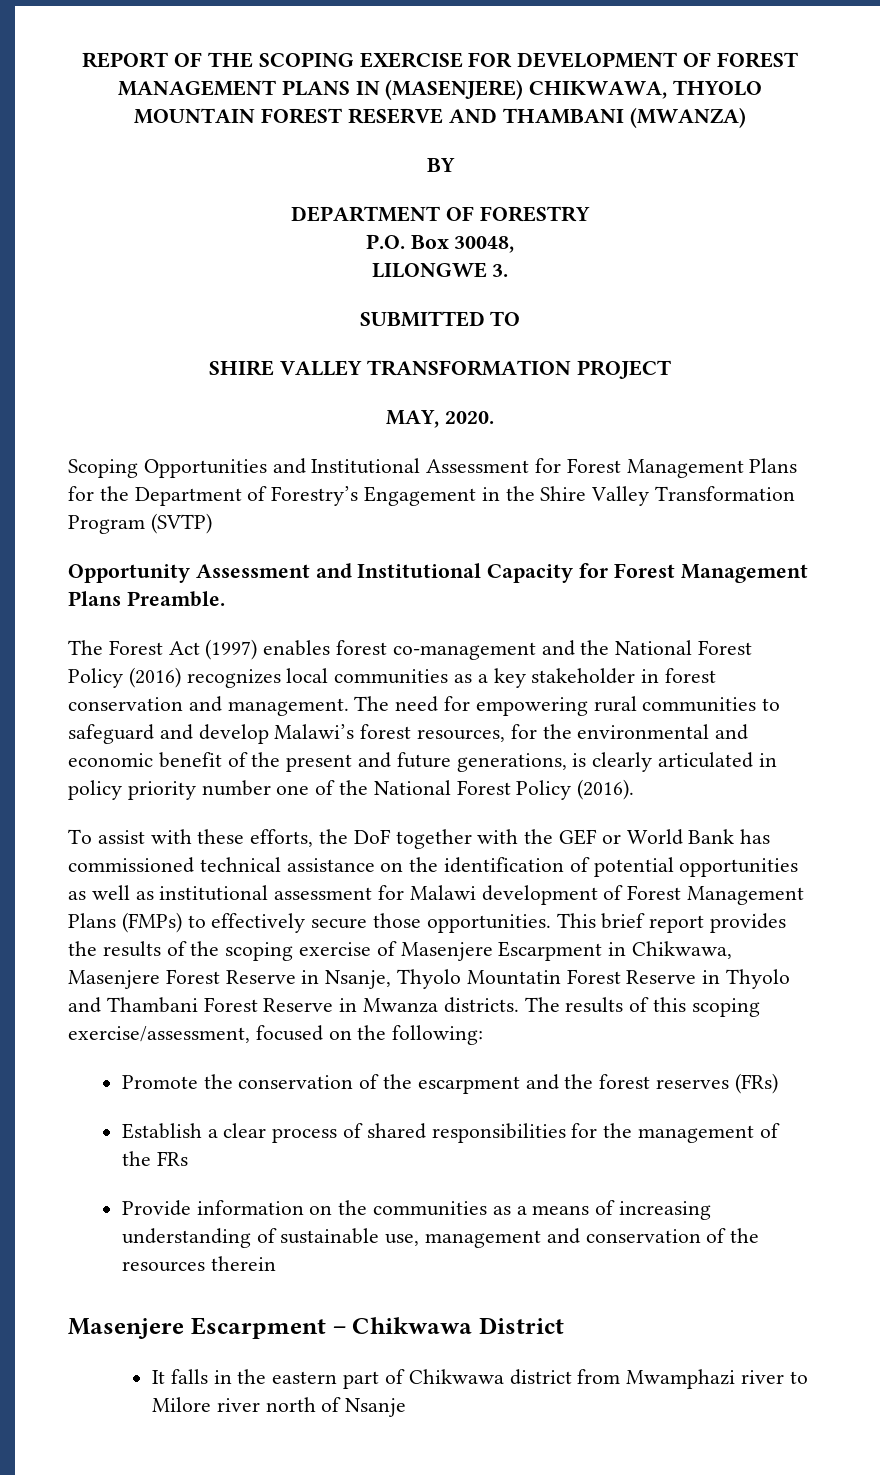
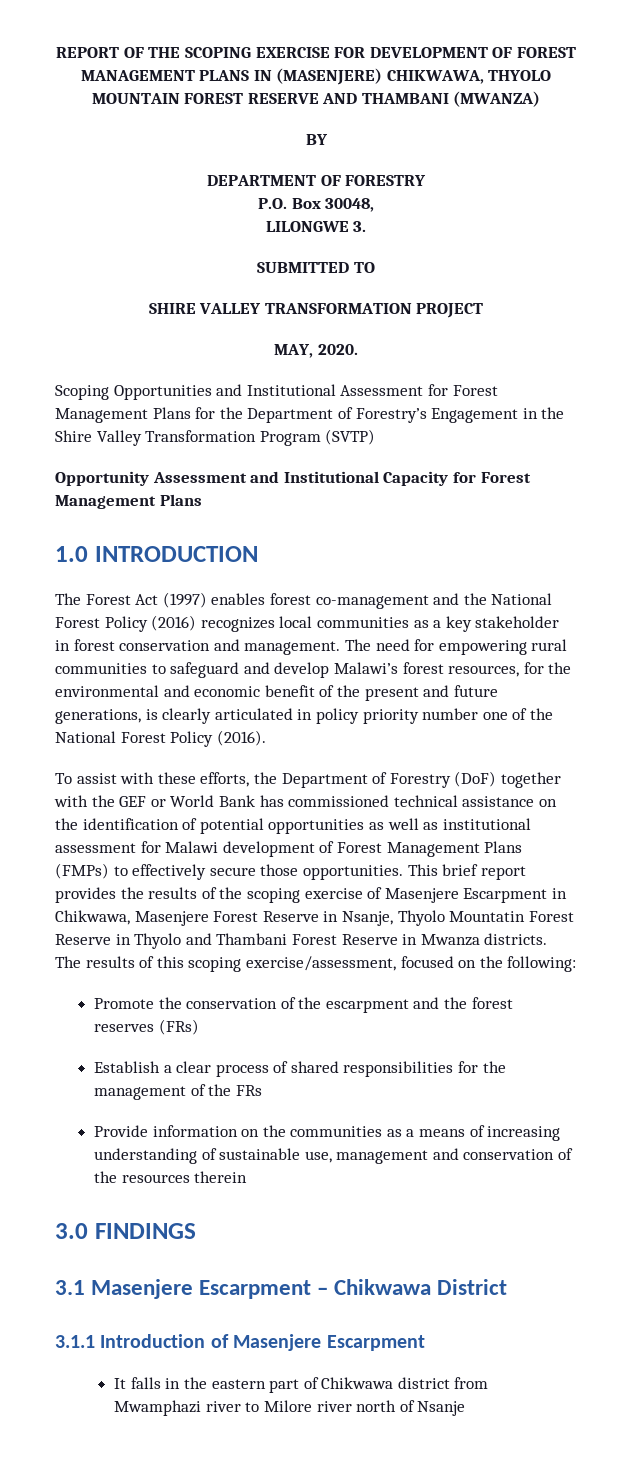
- Opportunity Assessment and Institutional Capacity for Forest Management Plans Preamble.
+ Opportunity Assessment and Institutional Capacity for Forest Management Plans
+ 1.0 INTRODUCTION
- To assist with these efforts, the DoF together with the GEF or World Bank has commissioned technical assistance on the identification of potential opportunities as well as institutional assessment for Malawi development of Forest Management Plans (FMPs) to effectively secure those opportunities.
+ To assist with these efforts, the Department of Forestry (DoF) together with the GEF or World Bank has commissioned technical assistance on the identification of potential opportunities as well as institutional assessment for Malawi development of Forest Management Plans (FMPs) to effectively secure those opportunities.
- Masenjere Escarpment – Chikwawa District
+ 3.0 FINDINGS
+ 3.1 Masenjere Escarpment – Chikwawa District
+ 3.1.1 Introduction of Masenjere Escarpment

